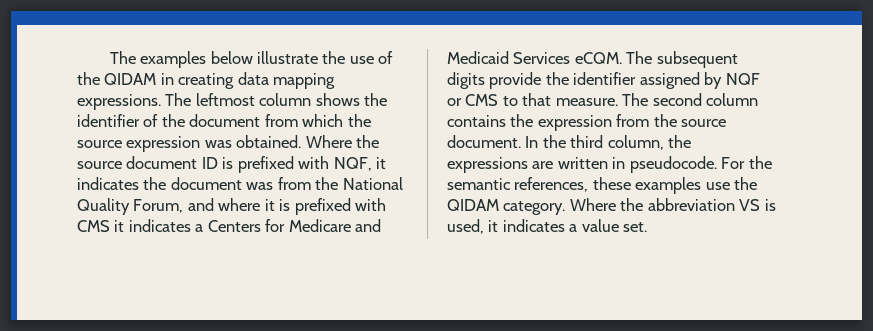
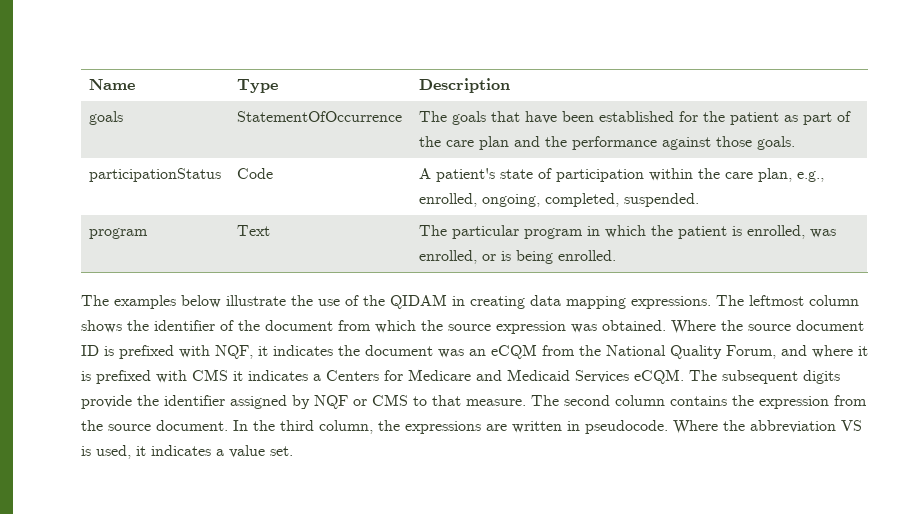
+ Name | Type | Description
+ goals | StatementOfOccurrence | The goals that have been established for the patient as part of the care plan and the performance against those goals.
+ participationStatus | Code | A patient's state of participation within the care plan, e.g., enrolled, ongoing, completed, suspended.
+ program | Text | The particular program in which the patient is enrolled, was enrolled, or is being enrolled.
- Where the source document ID is prefixed with NQF, it indicates the document was from the National Quality Forum, and where it is prefixed with CMS it indicates a Centers for Medicare and Medicaid Services eCQM.
+ Where the source document ID is prefixed with NQF, it indicates the document was an eCQM from the National Quality Forum, and where it is prefixed with CMS it indicates a Centers for Medicare and Medicaid Services eCQM.
- For the semantic references, these examples use the QIDAM category.

